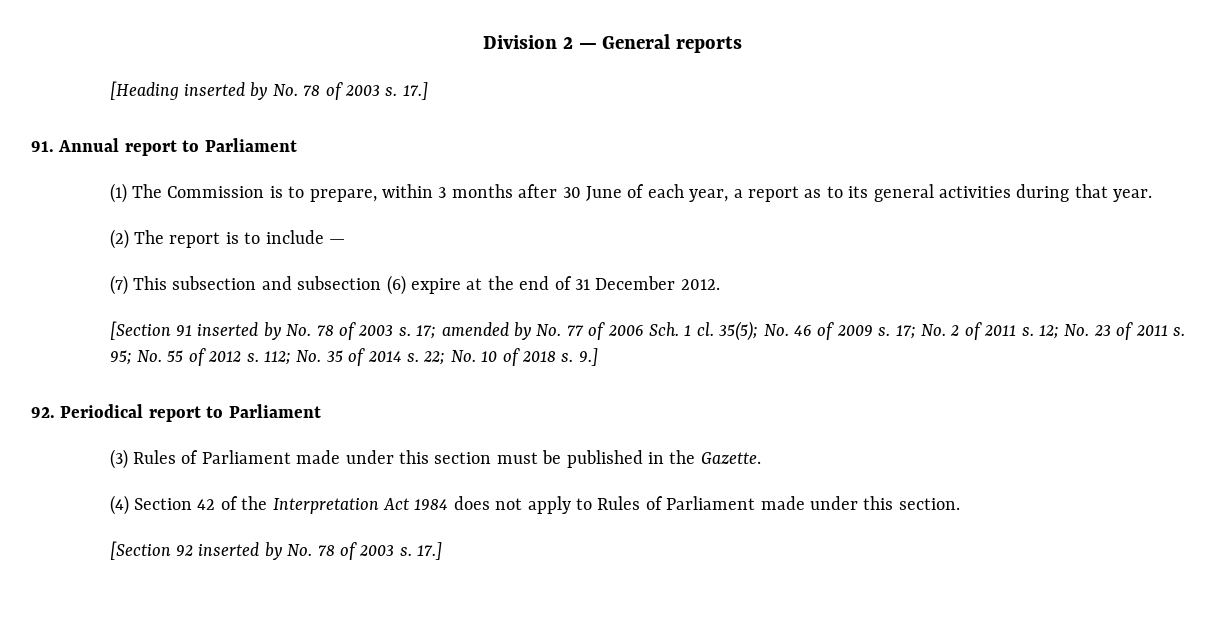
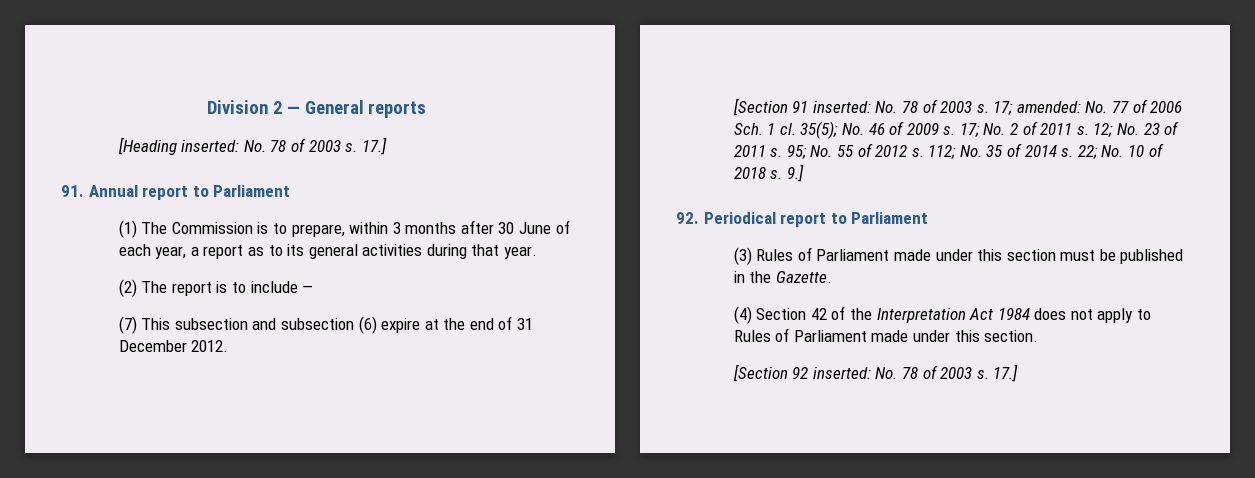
- [Heading inserted by No. 78 of 2003 s.
+ [Heading inserted: No. 78 of 2003 s.
- [Section 91 inserted by No. 78 of 2003 s.
+ [Section 91 inserted: No. 78 of 2003 s.
- 17; amended by No. 77 of 2006 Sch. 1 cl.
+ 17; amended: No. 77 of 2006 Sch. 1 cl.
- [Section 92 inserted by No. 78 of 2003 s.
+ [Section 92 inserted: No. 78 of 2003 s.

